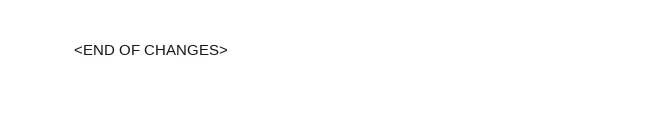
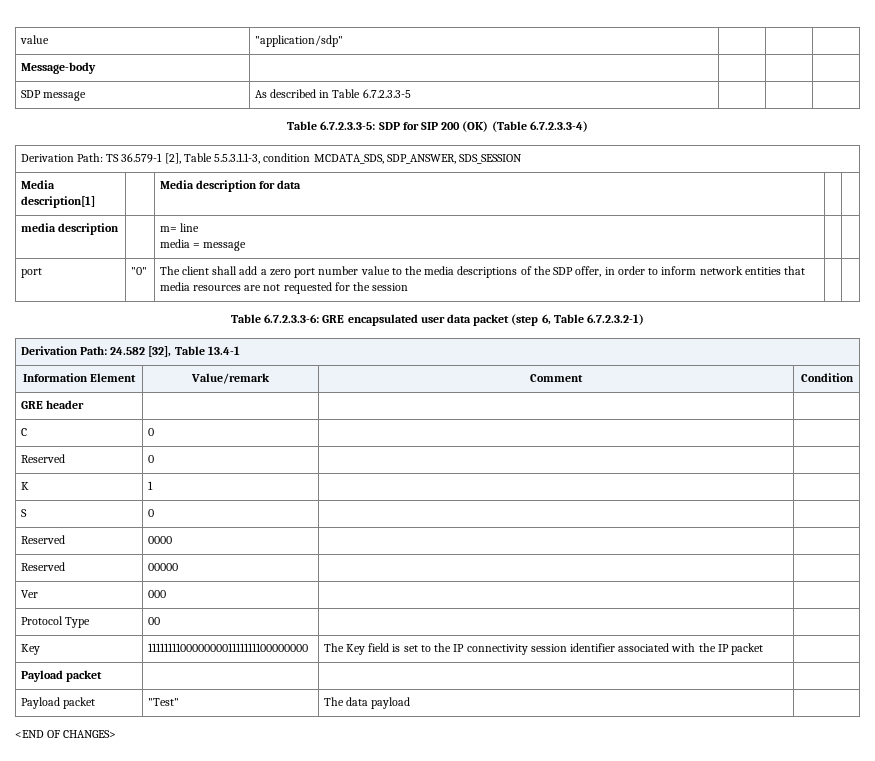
+ value | "application/sdp" | | |
+ Message-body | | | |
+ SDP message | As described in Table 6.7.2.3.3-5 | | |
+ Table 6.7.2.3.3-5: SDP for SIP 200 (OK) (Table 6.7.2.3.3-4)
+ Derivation Path: TS 36.579-1 [2], Table 5.5.3.1.1-3, condition MCDATA_SDS, SDP_ANSWER, SDS_SESSION
+ Media description[1] | | Media description for data | |
+ media description | | m= line
+ media = message | |
+ port | "0" | The client shall add a zero port number value to the media descriptions of the SDP offer, in order to inform network entities that media resources are not requested for the session | |
+ Table 6.7.2.3.3-6: GRE encapsulated user data packet (step 6, Table 6.7.2.3.2-1)
+ Derivation Path: 24.582 [32], Table 13.4-1
+ Information Element | Value/remark | Comment | Condition
+ GRE header | | |
+ C | 0 | |
+ Reserved | 0 | |
+ K | 1 | |
+ S | 0 | |
+ Reserved | 0000 | |
+ Reserved | 00000 | |
+ Ver | 000 | |
+ Protocol Type | 00 | |
+ Key | 11111111000000001111111100000000 | The Key field is set to the IP connectivity session identifier associated with the IP packet |
+ Payload packet | | |
+ Payload packet | "Test" | The data payload |

